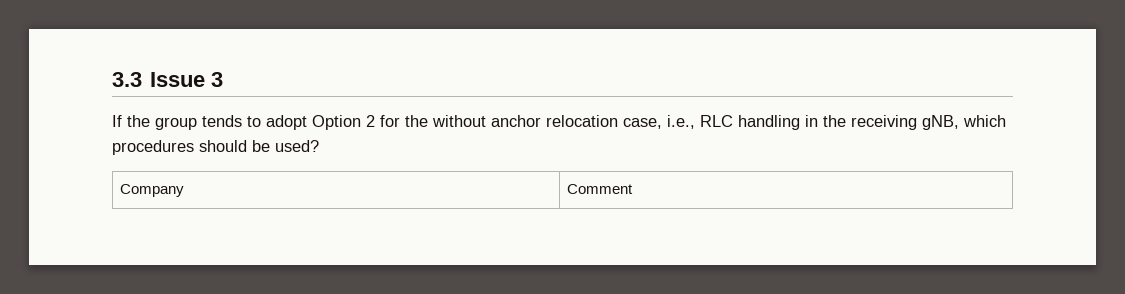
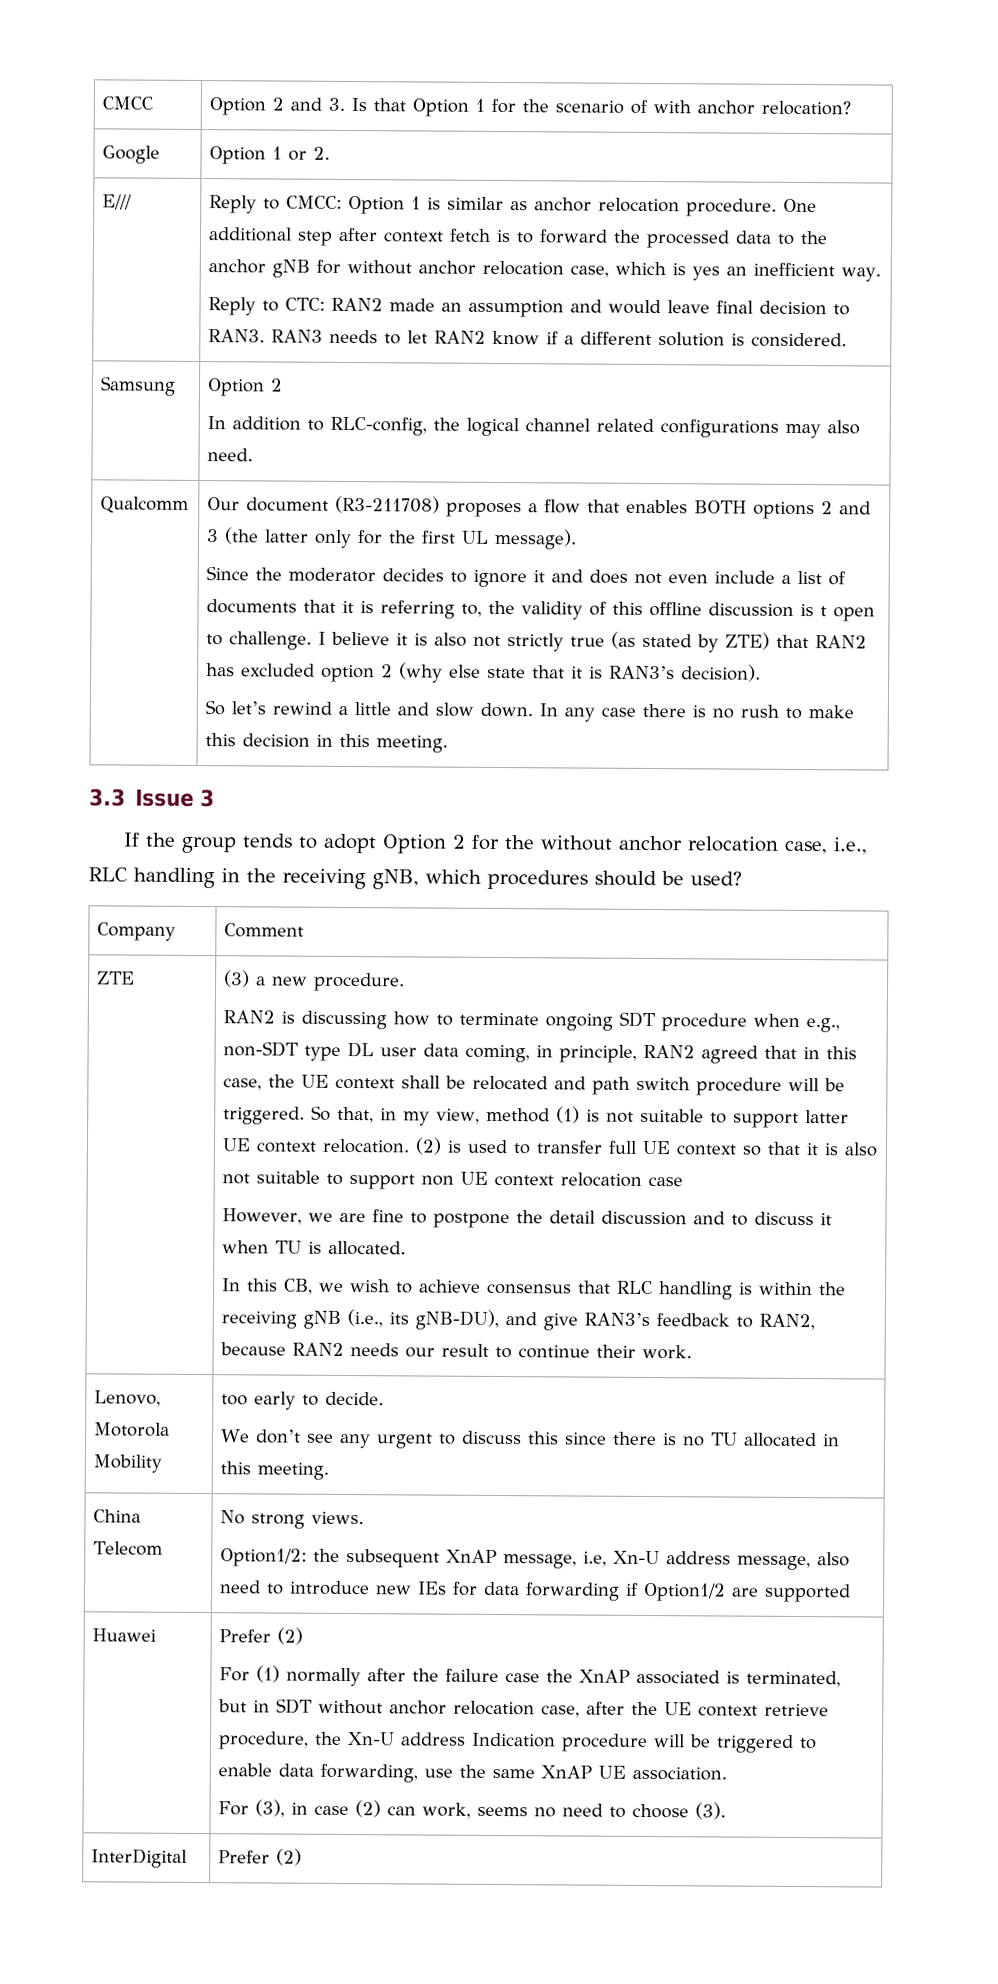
+ CMCC | Option 2 and 3. Is that Option 1 for the scenario of with anchor relocation?
+ Google | Option 1 or 2.
+ E/// | Reply to CMCC: Option 1 is similar as anchor relocation procedure. One additional step after context fetch is to forward the processed data to the anchor gNB for without anchor relocation case, which is yes an inefficient way.
+ Reply to CTC: RAN2 made an assumption and would leave final decision to RAN3. RAN3 needs to let RAN2 know if a different solution is considered.
+ Samsung | Option 2
+ In addition to RLC-config, the logical channel related configurations may also need.
+ Qualcomm | Our document (R3-211708) proposes a flow that enables BOTH options 2 and 3 (the latter only for the first UL message).
+ Since the moderator decides to ignore it and does not even include a list of documents that it is referring to, the validity of this offline discussion is t open to challenge. I believe it is also not strictly true (as stated by ZTE) that RAN2 has excluded option 2 (why else state that it is RAN3’s decision).
+ So let’s rewind a little and slow down. In any case there is no rush to make this decision in this meeting.
+ ZTE | (3) a new procedure.
+ RAN2 is discussing how to terminate ongoing SDT procedure when e.g., non-SDT type DL user data coming, in principle, RAN2 agreed that in this case, the UE context shall be relocated and path switch procedure will be triggered. So that, in my view, method (1) is not suitable to support latter UE context relocation. (2) is used to transfer full UE context so that it is also not suitable to support non UE context relocation case
+ However, we are fine to postpone the detail discussion and to discuss it when TU is allocated.
+ In this CB, we wish to achieve consensus that RLC handling is within the receiving gNB (i.e., its gNB-DU), and give RAN3’s feedback to RAN2, because RAN2 needs our result to continue their work.
+ Lenovo, Motorola Mobility | too early to decide.
+ We don’t see any urgent to discuss this since there is no TU allocated in this meeting.
+ China Telecom | No strong views.
+ Option1/2: the subsequent XnAP message, i.e, Xn-U address message, also need to introduce new IEs for data forwarding if Option1/2 are supported
+ Huawei | Prefer (2)
+ For (1) normally after the failure case the XnAP associated is terminated, but in SDT without anchor relocation case, after the UE context retrieve procedure, the Xn-U address Indication procedure will be triggered to enable data forwarding, use the same XnAP UE association.
+ For (3), in case (2) can work, seems no need to choose (3).
+ InterDigital | Prefer (2)

